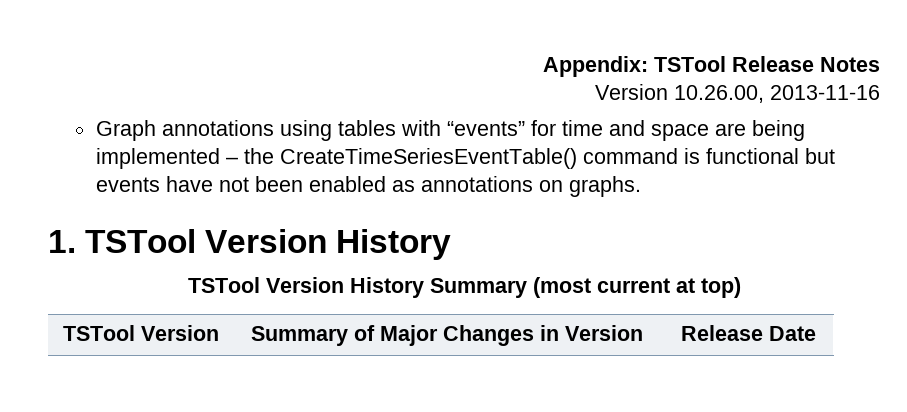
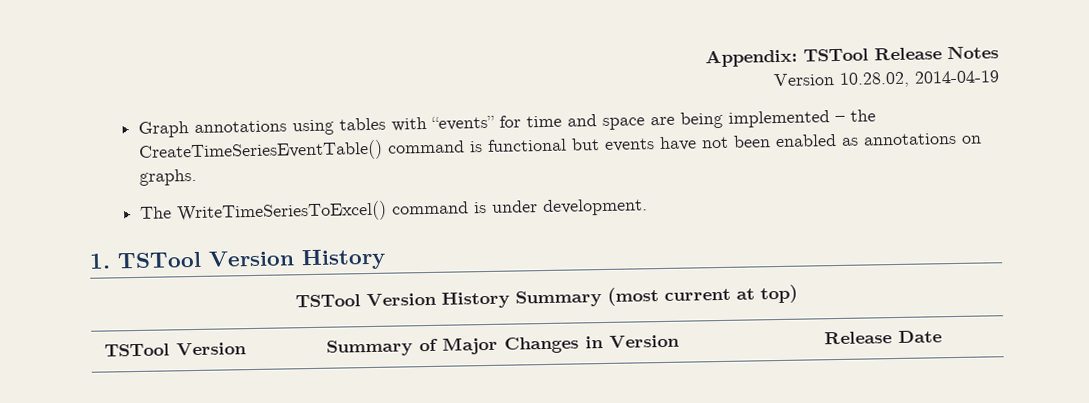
- Version 10.26.00, 2013-11-16
+ Version 10.28.02, 2014-04-19
+ The WriteTimeSeriesToExcel() command is under development.

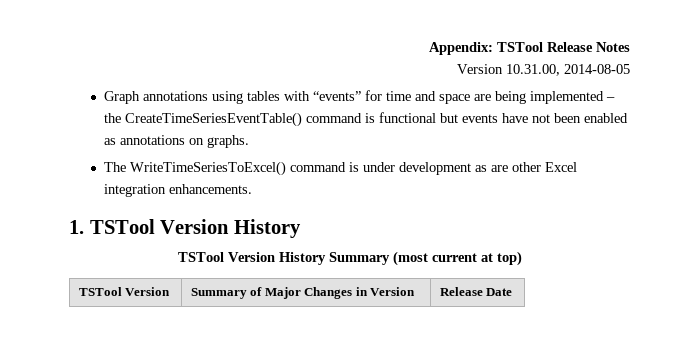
- Version 10.28.02, 2014-04-19
+ Version 10.31.00, 2014-08-05
- The WriteTimeSeriesToExcel() command is under development.
+ The WriteTimeSeriesToExcel() command is under development as are other Excel integration enhancements.

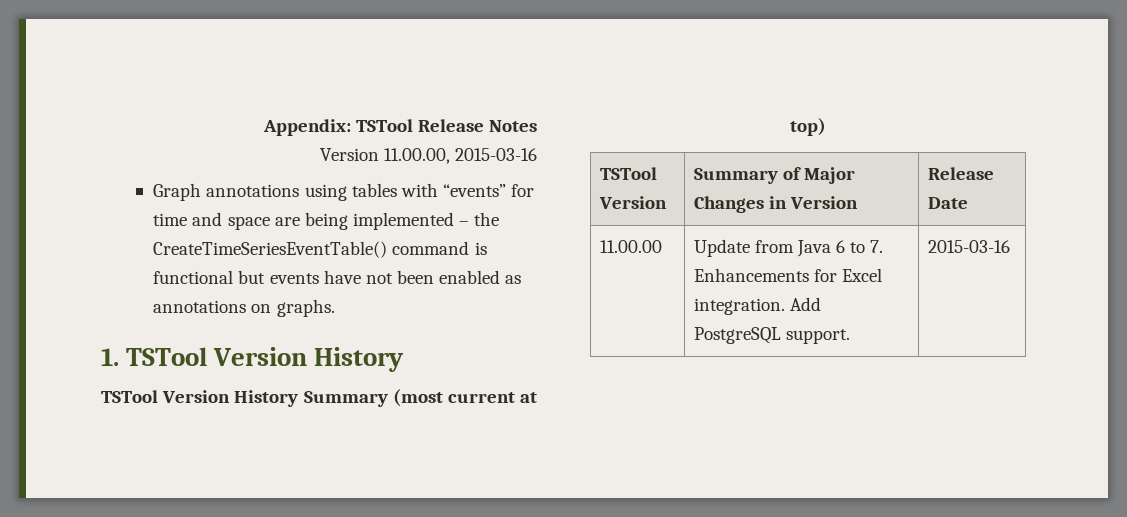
- Version 10.31.00, 2014-08-05
+ Version 11.00.00, 2015-03-16
- The WriteTimeSeriesToExcel() command is under development as are other Excel integration enhancements.
+ 11.00.00 | Update from Java 6 to 7. Enhancements for Excel integration. Add PostgreSQL support. | 2015-03-16

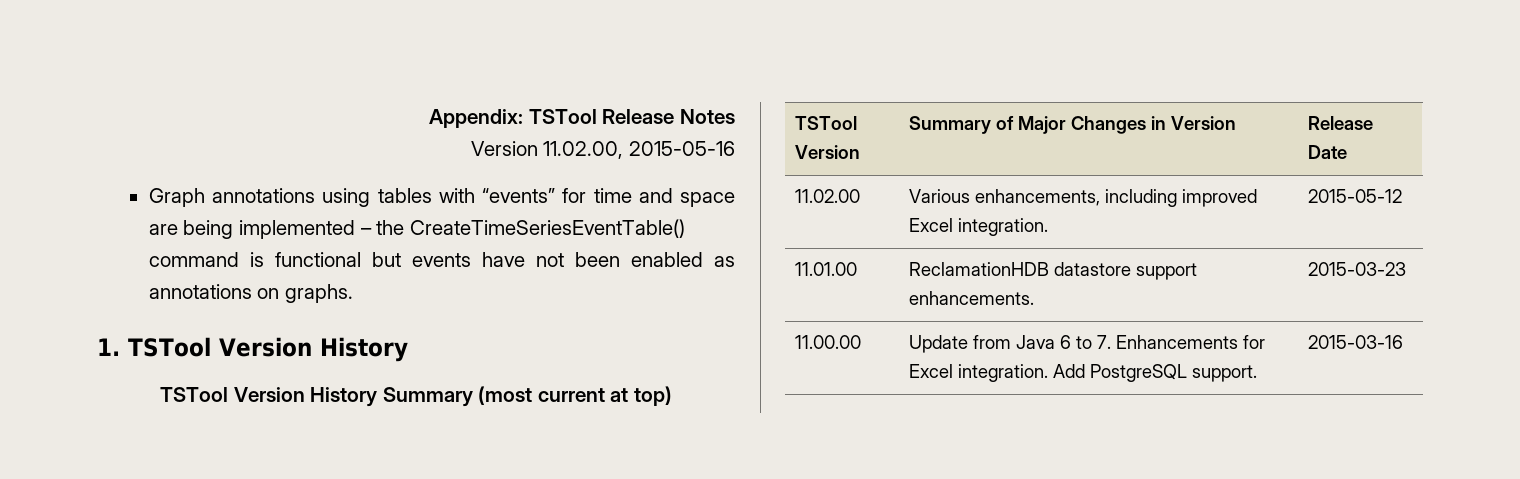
- Version 11.00.00, 2015-03-16
+ Version 11.02.00, 2015-05-16
+ 11.02.00 | Various enhancements, including improved Excel integration. | 2015-05-12
+ 11.01.00 | ReclamationHDB datastore support enhancements. | 2015-03-23

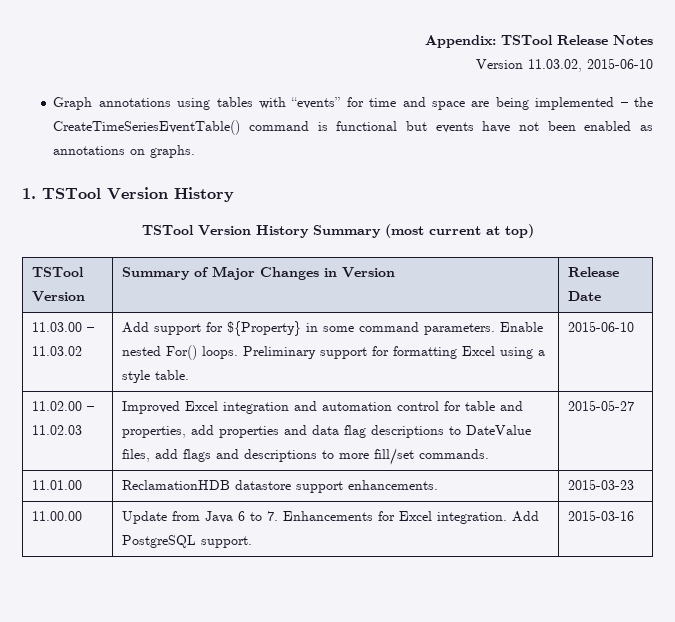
- Version 11.02.00, 2015-05-16
+ Version 11.03.02, 2015-06-10
- 11.02.00 | Various enhancements, including improved Excel integration. | 2015-05-12
+ 11.03.00 – 11.03.02 | Add support for ${Property} in some command parameters. Enable nested For() loops. Preliminary support for formatting Excel using a style table. | 2015-06-10
+ 11.02.00 – 11.02.03 | Improved Excel integration and automation control for table and properties, add properties and data flag descriptions to DateValue files, add flags and descriptions to more fill/set commands. | 2015-05-27

